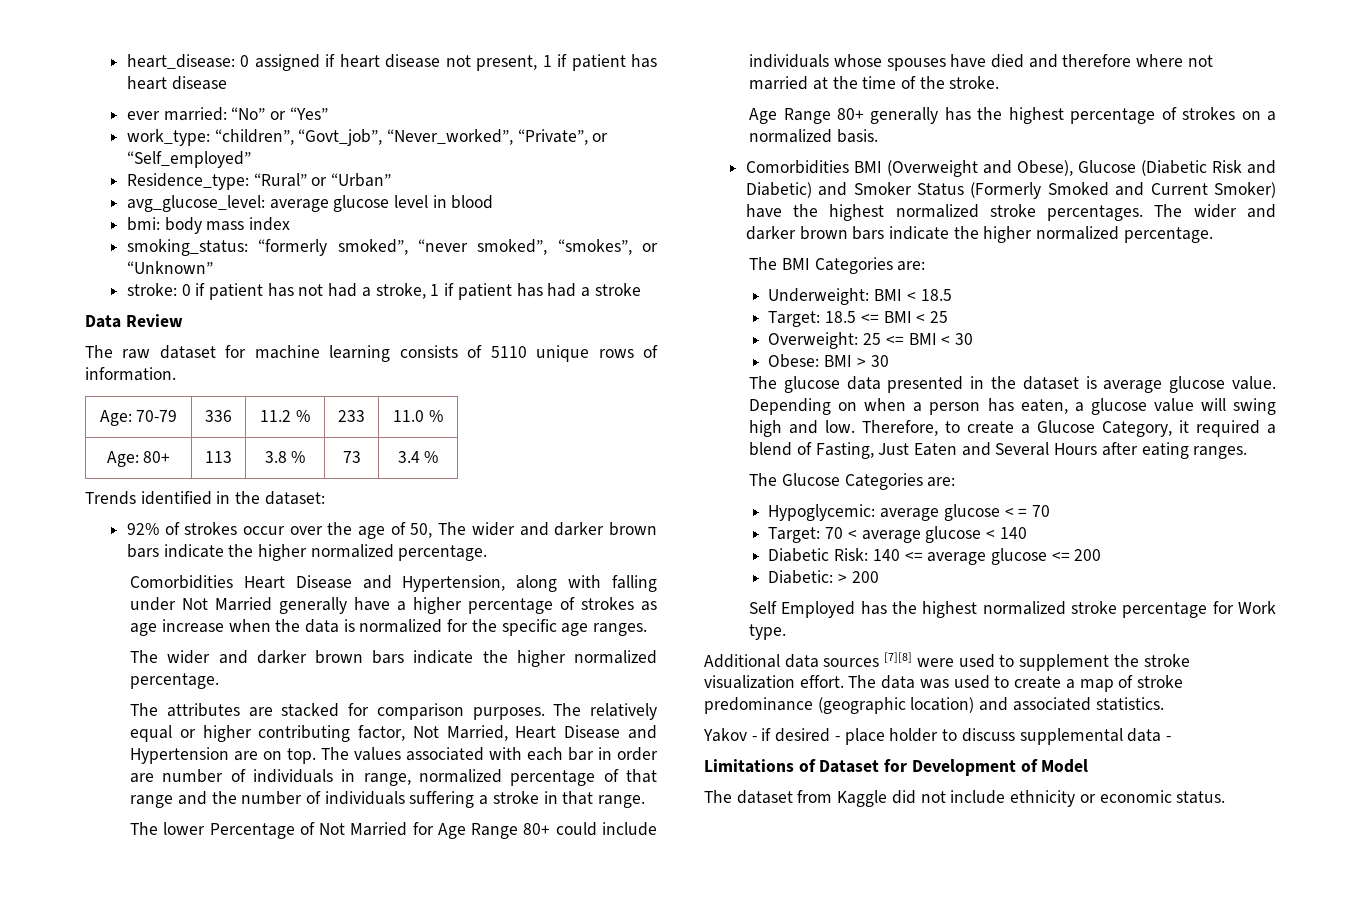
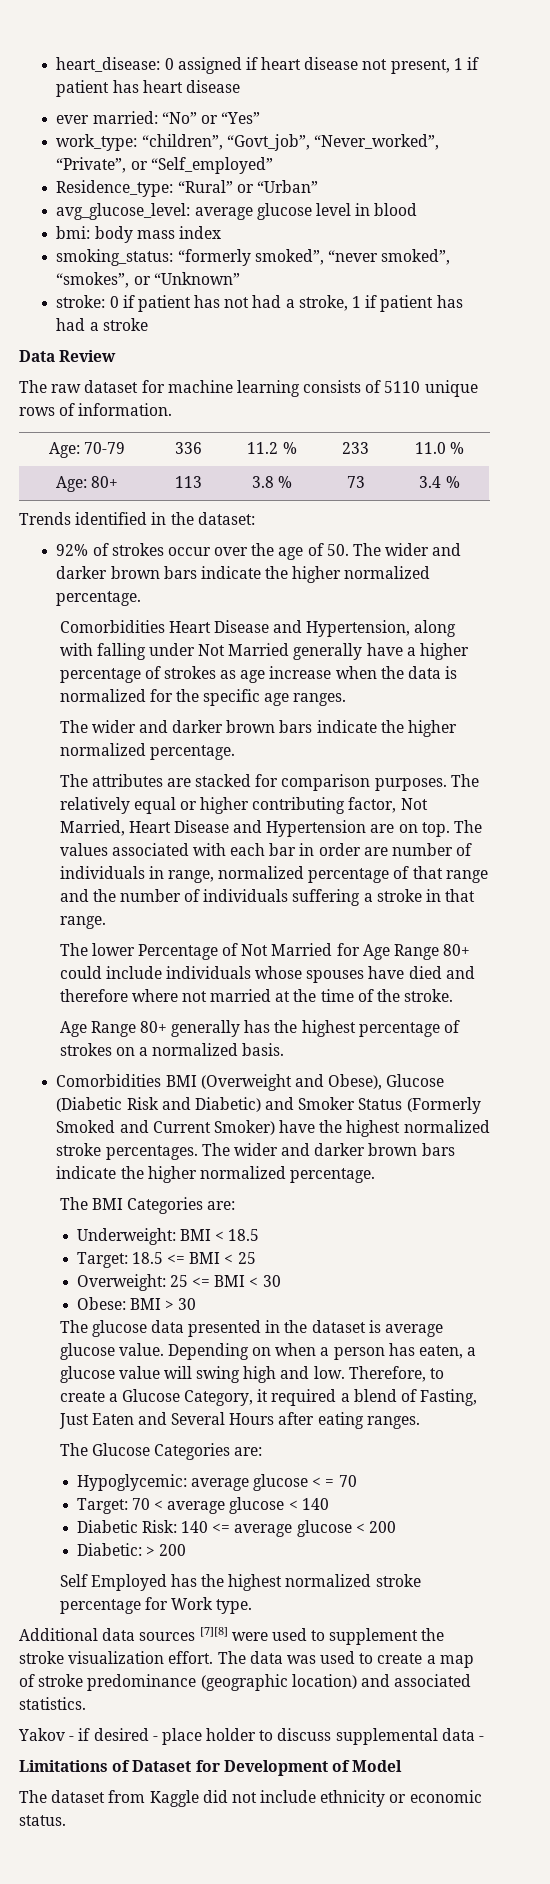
- 92% of strokes occur over the age of 50, The wider and darker brown bars indicate the higher normalized percentage.
+ 92% of strokes occur over the age of 50. The wider and darker brown bars indicate the higher normalized percentage.
- Diabetic Risk: 140 <= average glucose <= 200
+ Diabetic Risk: 140 <= average glucose < 200

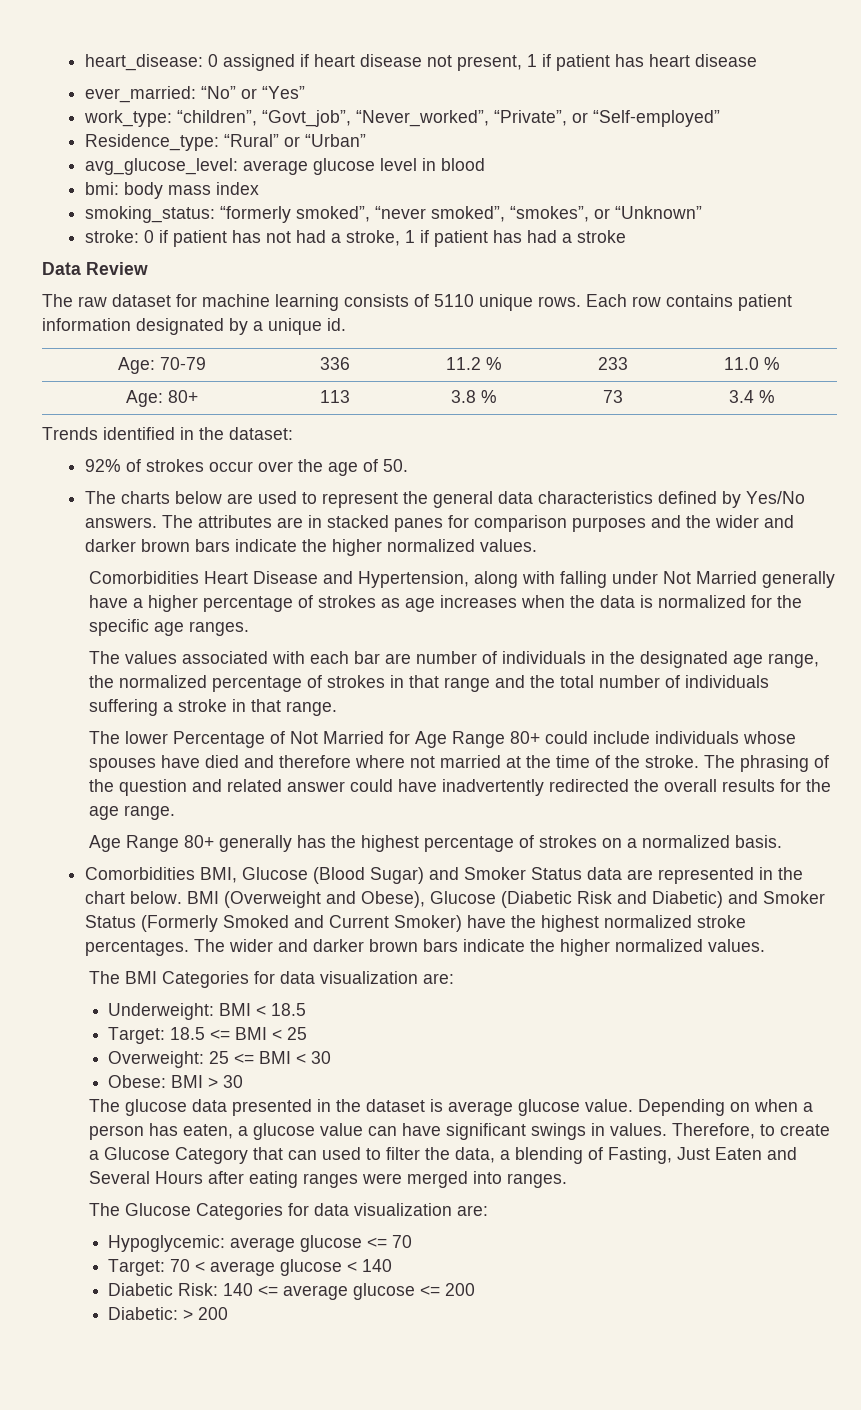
- ever married: “No” or “Yes”
+ ever_married: “No” or “Yes”
- work_type: “children”, “Govt_job”, “Never_worked”, “Private”, or “Self_employed”
+ work_type: “children”, “Govt_job”, “Never_worked”, “Private”, or “Self-employed”
- The raw dataset for machine learning consists of 5110 unique rows of information.
+ The raw dataset for machine learning consists of 5110 unique rows. Each row contains patient information designated by a unique id.
- 92% of strokes occur over the age of 50. The wider and darker brown bars indicate the higher normalized percentage.
+ 92% of strokes occur over the age of 50.
+ The charts below are used to represent the general data characteristics defined by Yes/No answers. The attributes are in stacked panes for comparison purposes and the wider and darker brown bars indicate the higher normalized values.
- Comorbidities Heart Disease and Hypertension, along with falling under Not Married generally have a higher percentage of strokes as age increase when the data is normalized for the specific age ranges.
- The wider and darker brown bars indicate the higher normalized percentage.
- The attributes are stacked for comparison purposes. The relatively equal or higher contributing factor, Not Married, Heart Disease and Hypertension are on top. The values associated with each bar in order are number of individuals in range, normalized percentage of that range and the number of individuals suffering a stroke in that range.
+ Comorbidities Heart Disease and Hypertension, along with falling under Not Married generally have a higher percentage of strokes as age increases when the data is normalized for the specific age ranges.
+ The values associated with each bar are number of individuals in the designated age range, the normalized percentage of strokes in that range and the total number of individuals suffering a stroke in that range.
+ The phrasing of the question and related answer could have inadvertently redirected the overall results for the age range.
- Comorbidities BMI (Overweight and Obese), Glucose (Diabetic Risk and Diabetic) and Smoker Status (Formerly Smoked and Current Smoker) have the highest normalized stroke percentages. The wider and darker brown bars indicate the higher normalized percentage.
+ Comorbidities BMI, Glucose (Blood Sugar) and Smoker Status data are represented in the chart below. BMI (Overweight and Obese), Glucose (Diabetic Risk and Diabetic) and Smoker Status (Formerly Smoked and Current Smoker) have the highest normalized stroke percentages. The wider and darker brown bars indicate the higher normalized values.
- The BMI Categories are:
+ The BMI Categories for data visualization are:
- Depending on when a person has eaten, a glucose value will swing high and low.
+ Depending on when a person has eaten, a glucose value can have significant swings in values.
- Therefore, to create a Glucose Category, it required a blend of Fasting, Just Eaten and Several Hours after eating ranges.
+ Therefore, to create a Glucose Category that can used to filter the data, a blending of Fasting, Just Eaten and Several Hours after eating ranges were merged into ranges.
- The Glucose Categories are:
+ The Glucose Categories for data visualization are:
- Hypoglycemic: average glucose < = 70
+ Hypoglycemic: average glucose <= 70
- Diabetic Risk: 140 <= average glucose < 200
+ Diabetic Risk: 140 <= average glucose <= 200
- Self Employed has the highest normalized stroke percentage for Work type.
- Additional data sources [7][8] were used to supplement the stroke visualization effort. The data was used to create a map of stroke predominance (geographic location) and associated statistics.
- Yakov - if desired - place holder to discuss supplemental data -
- Limitations of Dataset for Development of Model
- The dataset from Kaggle did not include ethnicity or economic status.

